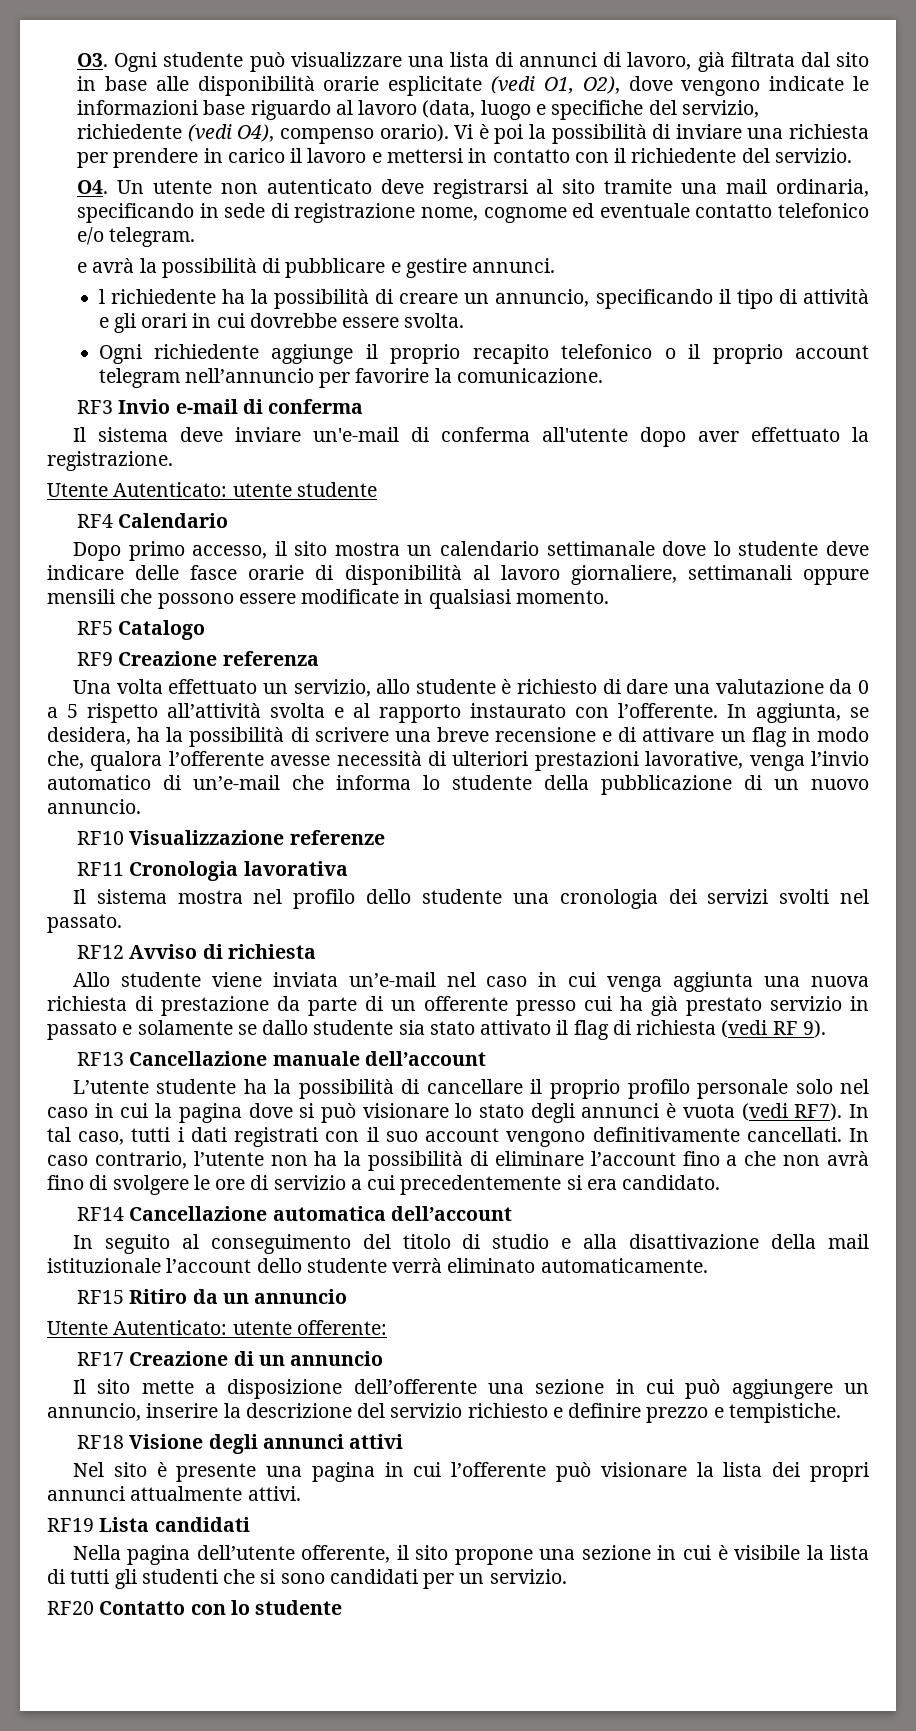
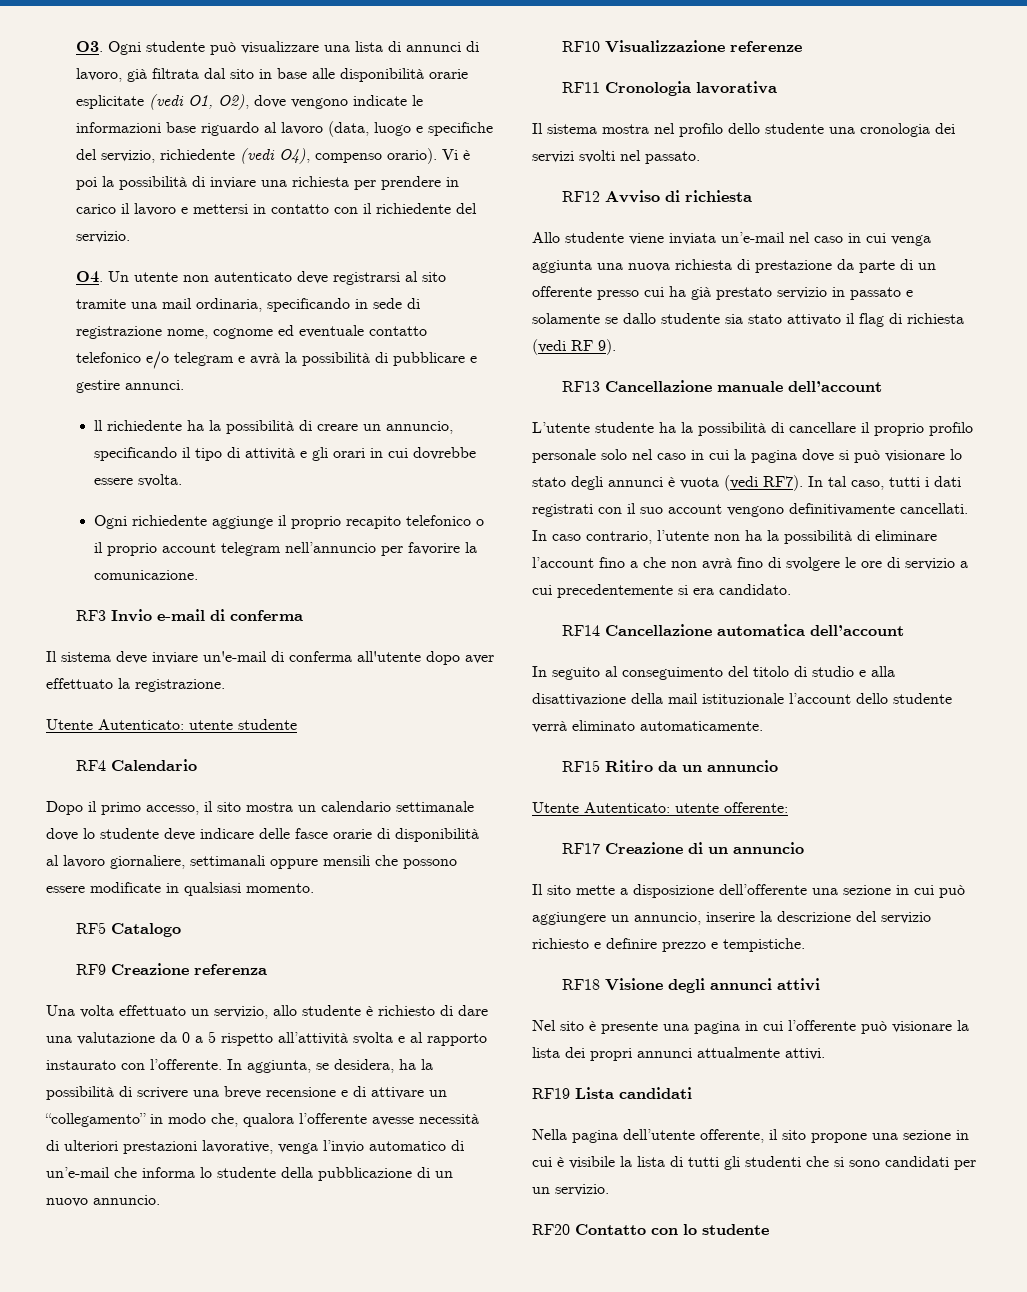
- O4. Un utente non autenticato deve registrarsi al sito tramite una mail ordinaria, specificando in sede di registrazione nome, cognome ed eventuale contatto telefonico e/o telegram.
- e avrà la possibilità di pubblicare e gestire annunci.
+ O4. Un utente non autenticato deve registrarsi al sito tramite una mail ordinaria, specificando in sede di registrazione nome, cognome ed eventuale contatto telefonico e/o telegram e avrà la possibilità di pubblicare e gestire annunci.
- l richiedente ha la possibilità di creare un annuncio, specificando il tipo di attività e gli orari in cui dovrebbe essere svolta.
+ ll richiedente ha la possibilità di creare un annuncio, specificando il tipo di attività e gli orari in cui dovrebbe essere svolta.
- Dopo primo accesso, il sito mostra un calendario settimanale dove lo studente deve indicare delle fasce orarie di disponibilità al lavoro giornaliere, settimanali oppure mensili che possono essere modificate in qualsiasi momento.
+ Dopo il primo accesso, il sito mostra un calendario settimanale dove lo studente deve indicare delle fasce orarie di disponibilità al lavoro giornaliere, settimanali oppure mensili che possono essere modificate in qualsiasi momento.
- In aggiunta, se desidera, ha la possibilità di scrivere una breve recensione e di attivare un flag in modo che, qualora l’offerente avesse necessità di ulteriori prestazioni lavorative, venga l’invio automatico di un’e-mail che informa lo studente della pubblicazione di un nuovo annuncio.
+ In aggiunta, se desidera, ha la possibilità di scrivere una breve recensione e di attivare un “collegamento” in modo che, qualora l’offerente avesse necessità di ulteriori prestazioni lavorative, venga l’invio automatico di un’e-mail che informa lo studente della pubblicazione di un nuovo annuncio.

